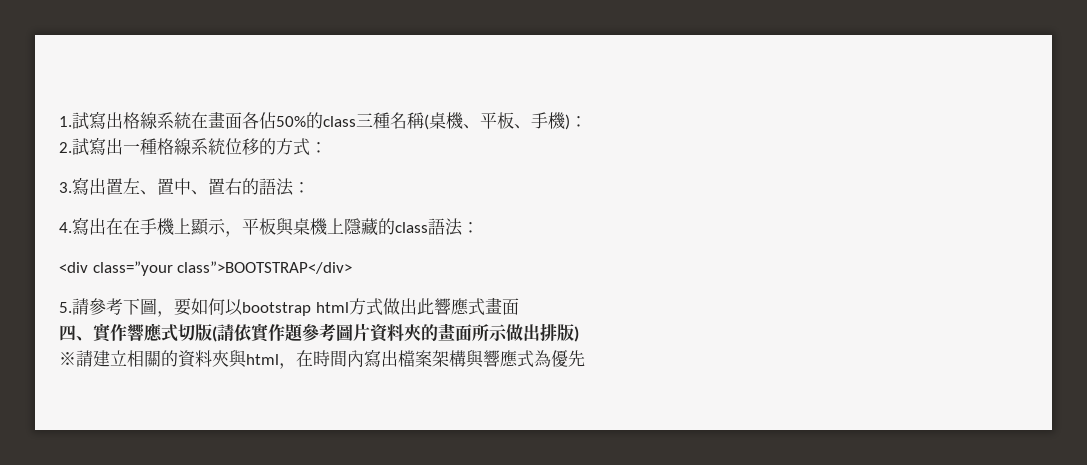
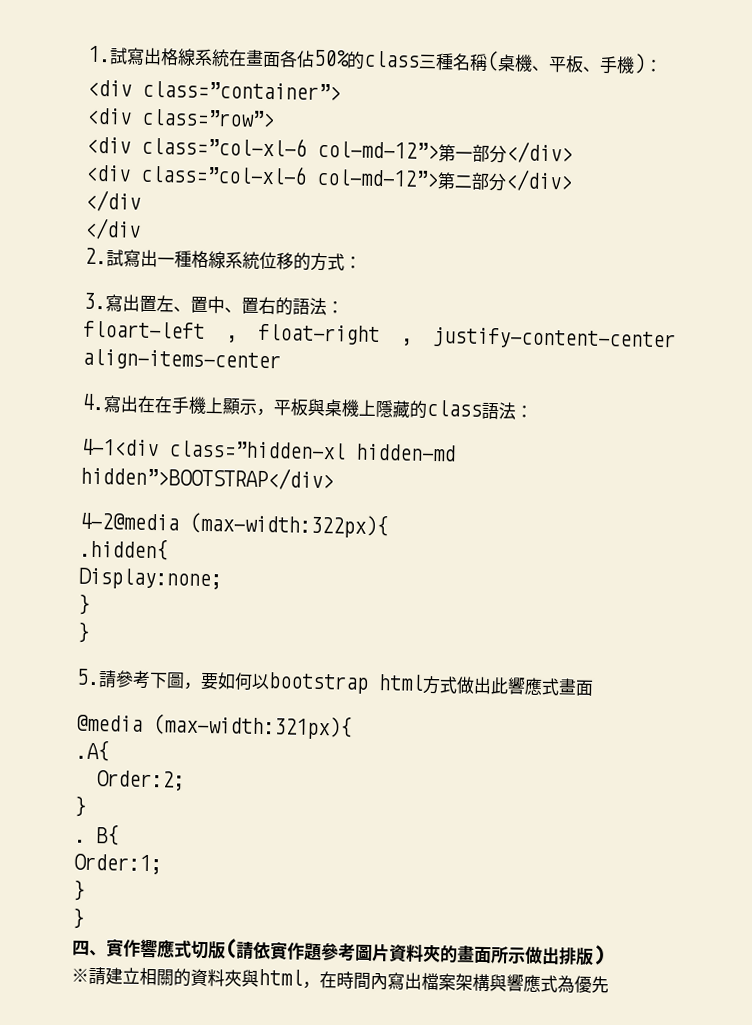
+ <div class=”container”>
+ <div class=”row”>
+ <div class=”col-xl-6 col-md-12”>第一部分</div>
+ <div class=”col-xl-6 col-md-12”>第二部分</div>
+ </div
+ </div
+ floart-left , float-right , justify-content-center align-items-center
- <div class=”your class”>BOOTSTRAP</div>
+ 4-1<div class=”hidden-xl hidden-md hidden”>BOOTSTRAP</div>
+ 4-2@media (max-width:322px){
+ .hidden{
+ Display:none;
+ }
+ }
+ @media (max-width:321px){
+ .A{
+ Order:2;
+ }
+ . B{
+ Order:1;
+ }
+ }

